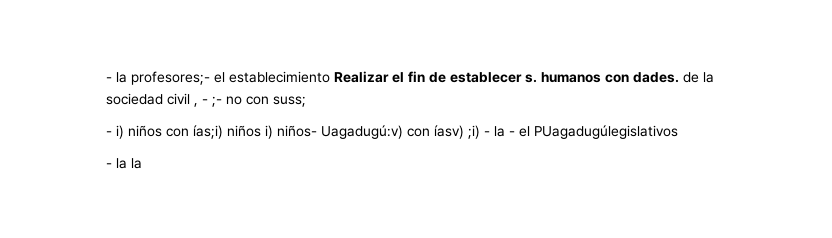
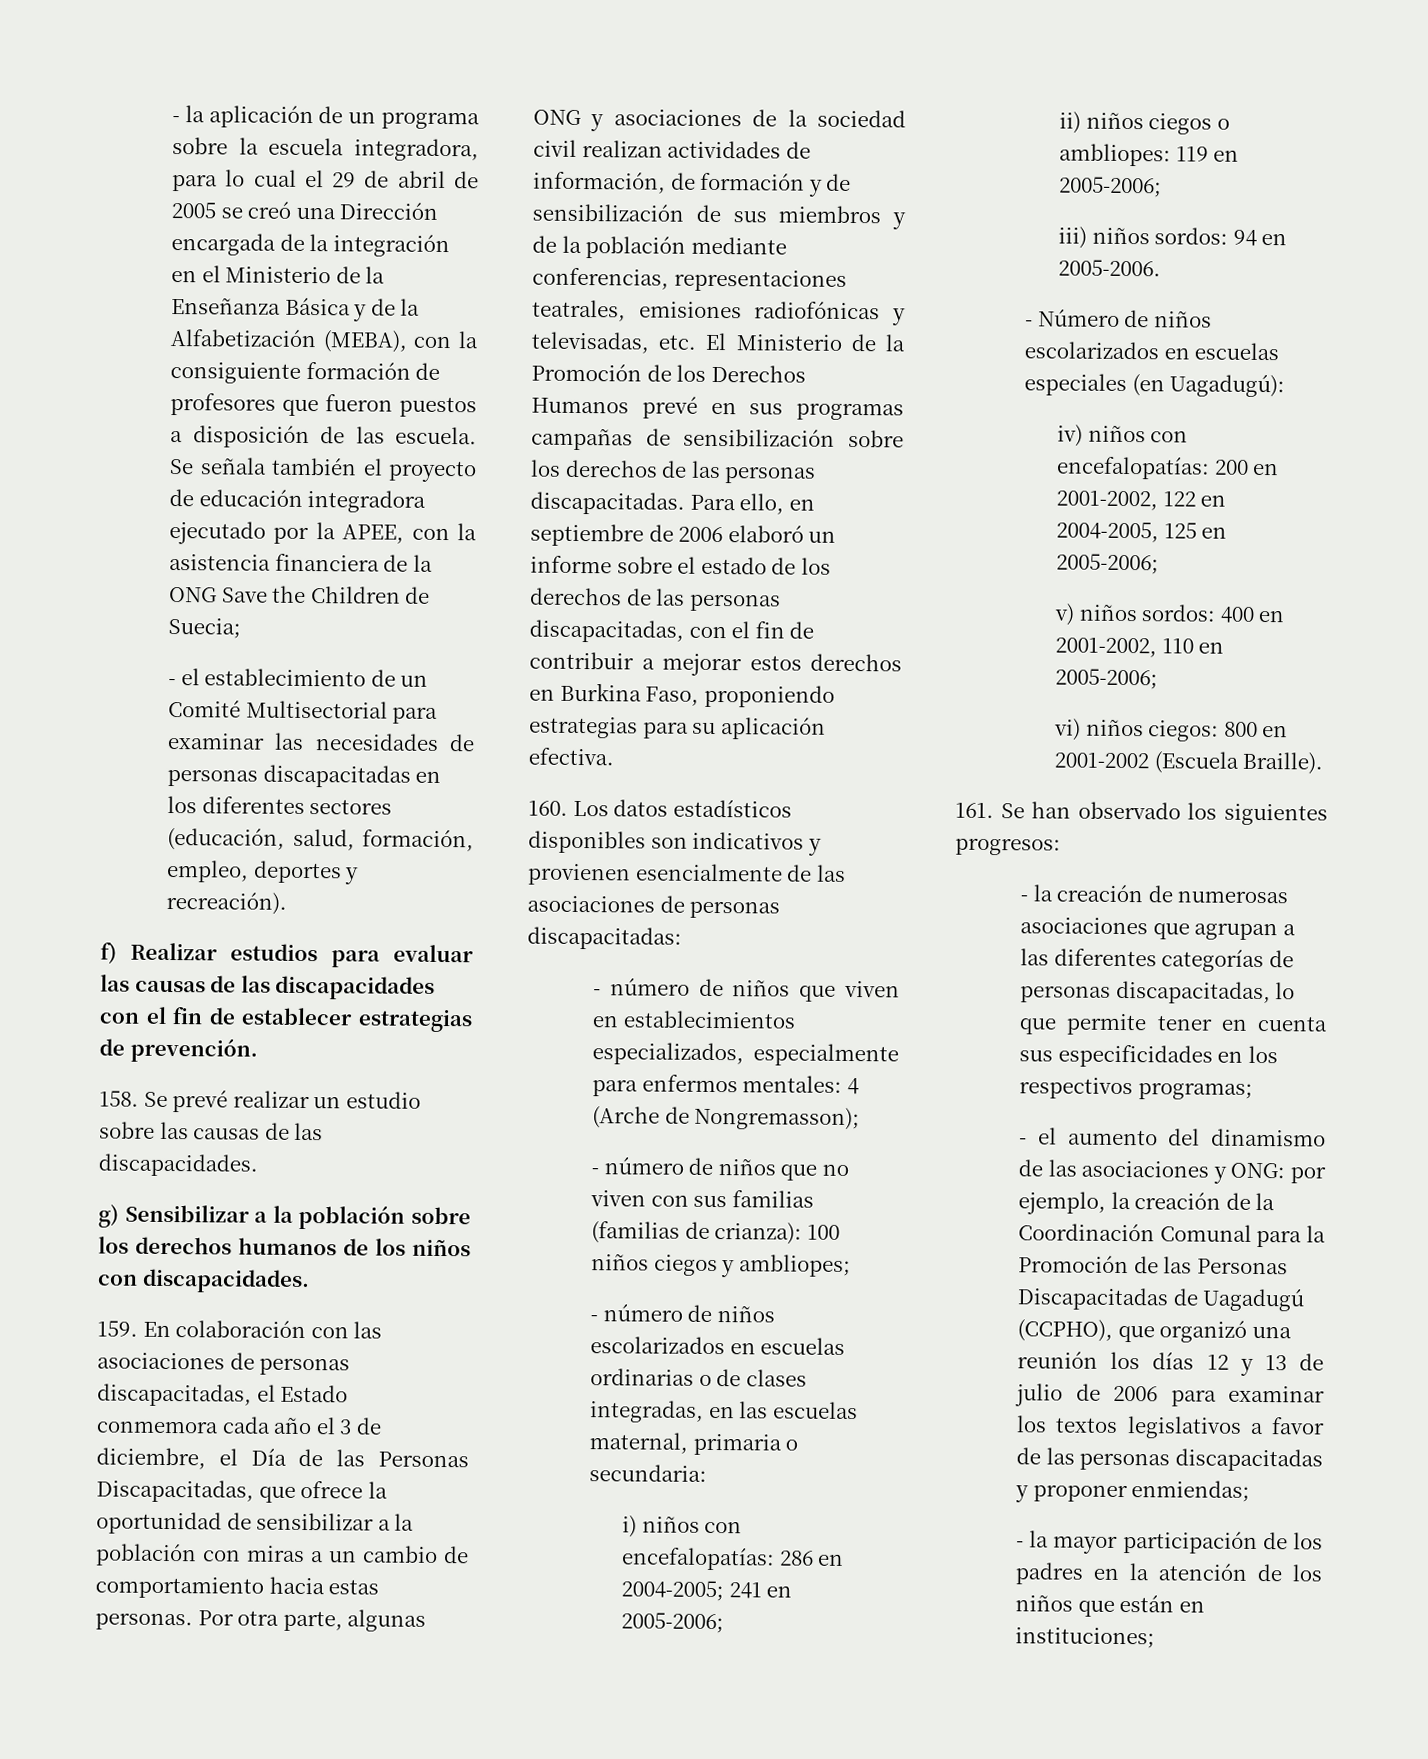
- - la profesores;- el establecimiento Realizar el fin de establecer s. humanos con dades. de la sociedad civil , - ;- no con suss;
- - i) niños con ías;i) niños i) niños- Uagadugú:v) con íasv) ;i) - la - el PUagadugúlegislativos
- - la la
+ - la aplicación de un programa sobre la escuela integradora, para lo cual el 29 de abril de 2005 se creó una Dirección encargada de la integración en el Ministerio de la Enseñanza Básica y de la Alfabetización (MEBA), con la consiguiente formación de profesores que fueron puestos a disposición de las escuela. Se señala también el proyecto de educación integradora ejecutado por la APEE, con la asistencia financiera de la ONG Save the Children de Suecia;
+ - el establecimiento de un Comité Multisectorial para examinar las necesidades de personas discapacitadas en los diferentes sectores (educación, salud, formación, empleo, deportes y recreación).
+ f) Realizar estudios para evaluar las causas de las discapacidades con el fin de establecer estrategias de prevención.
+ 158. Se prevé realizar un estudio sobre las causas de las discapacidades.
+ g) Sensibilizar a la población sobre los derechos humanos de los niños con discapacidades.
+ 159. En colaboración con las asociaciones de personas discapacitadas, el Estado conmemora cada año el 3 de diciembre, el Día de las Personas Discapacitadas, que ofrece la oportunidad de sensibilizar a la población con miras a un cambio de comportamiento hacia estas personas. Por otra parte, algunas ONG y asociaciones de la sociedad civil realizan actividades de información, de formación y de sensibilización de sus miembros y de la población mediante conferencias, representaciones teatrales, emisiones radiofónicas y televisadas, etc. El Ministerio de la Promoción de los Derechos Humanos prevé en sus programas campañas de sensibilización sobre los derechos de las personas discapacitadas. Para ello, en septiembre de 2006 elaboró un informe sobre el estado de los derechos de las personas discapacitadas, con el fin de contribuir a mejorar estos derechos en Burkina Faso, proponiendo estrategias para su aplicación efectiva.
+ 160. Los datos estadísticos disponibles son indicativos y provienen esencialmente de las asociaciones de personas discapacitadas:
+ - número de niños que viven en establecimientos especializados, especialmente para enfermos mentales: 4 (Arche de Nongremasson);
+ - número de niños que no viven con sus familias (familias de crianza): 100 niños ciegos y ambliopes;
+ - número de niños escolarizados en escuelas ordinarias o de clases integradas, en las escuelas maternal, primaria o secundaria:
+ i) niños con encefalopatías: 286 en 2004-2005; 241 en 2005-2006;
+ ii) niños ciegos o ambliopes: 119 en 2005-2006;
+ iii) niños sordos: 94 en 2005-2006.
+ - Número de niños escolarizados en escuelas especiales (en Uagadugú):
+ iv) niños con encefalopatías: 200 en 2001-2002, 122 en 2004-2005, 125 en 2005-2006;
+ v) niños sordos: 400 en 2001-2002, 110 en 2005-2006;
+ vi) niños ciegos: 800 en 2001-2002 (Escuela Braille).
+ 161. Se han observado los siguientes progresos:
+ - la creación de numerosas asociaciones que agrupan a las diferentes categorías de personas discapacitadas, lo que permite tener en cuenta sus especificidades en los respectivos programas;
+ - el aumento del dinamismo de las asociaciones y ONG: por ejemplo, la creación de la Coordinación Comunal para la Promoción de las Personas Discapacitadas de Uagadugú (CCPHO), que organizó una reunión los días 12 y 13 de julio de 2006 para examinar los textos legislativos a favor de las personas discapacitadas y proponer enmiendas;
+ - la mayor participación de los padres en la atención de los niños que están en instituciones;

